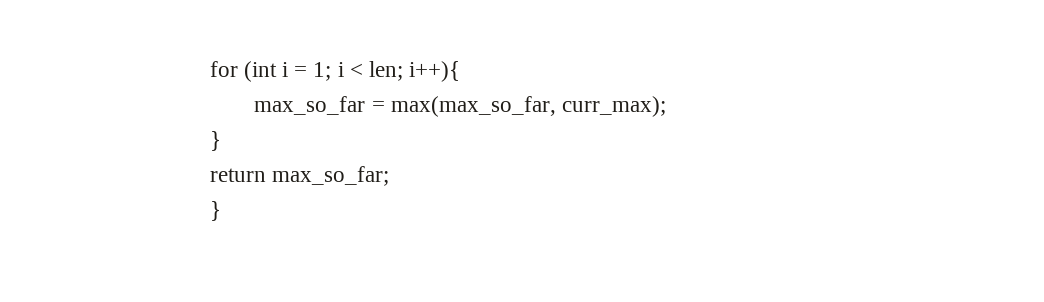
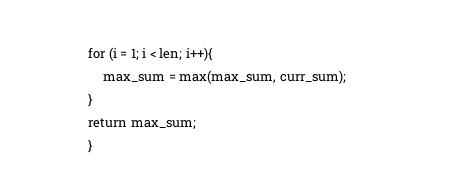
- for (int i = 1; i < len; i++){
+ for (i = 1; i < len; i++){
- max_so_far = max(max_so_far, curr_max);
+ max_sum = max(max_sum, curr_sum);
- return max_so_far;
+ return max_sum;

